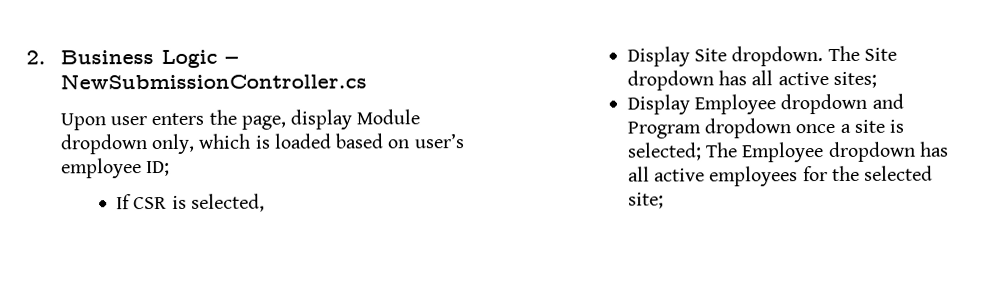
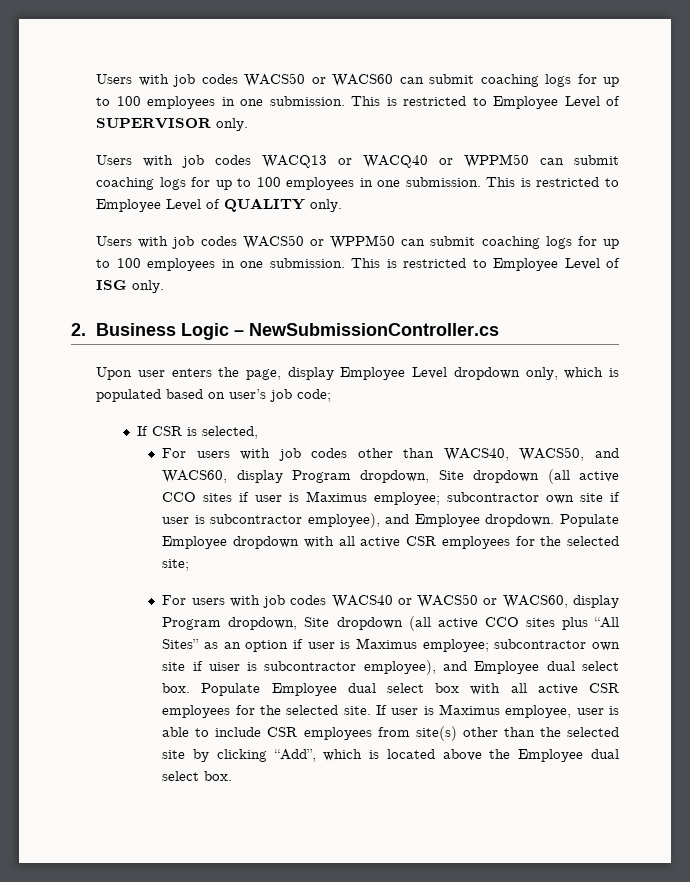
+ Users with job codes WACS50 or WACS60 can submit coaching logs for up to 100 employees in one submission. This is restricted to Employee Level of SUPERVISOR only.
+ Users with job codes WACQ13 or WACQ40 or WPPM50 can submit coaching logs for up to 100 employees in one submission. This is restricted to Employee Level of QUALITY only.
+ Users with job codes WACS50 or WPPM50 can submit coaching logs for up to 100 employees in one submission. This is restricted to Employee Level of ISG only.
- Upon user enters the page, display Module dropdown only, which is loaded based on user’s employee ID;
+ Upon user enters the page, display Employee Level dropdown only, which is populated based on user’s job code;
- Display Site dropdown. The Site dropdown has all active sites;
- Display Employee dropdown and Program dropdown once a site is selected; The Employee dropdown has all active employees for the selected site;
+ For users with job codes other than WACS40, WACS50, and WACS60, display Program dropdown, Site dropdown (all active CCO sites if user is Maximus employee; subcontractor own site if user is subcontractor employee), and Employee dropdown. Populate Employee dropdown with all active CSR employees for the selected site;
+ For users with job codes WACS40 or WACS50 or WACS60, display Program dropdown, Site dropdown (all active CCO sites plus “All Sites” as an option if user is Maximus employee; subcontractor own site if uiser is subcontractor employee), and Employee dual select box. Populate Employee dual select box with all active CSR employees for the selected site. If user is Maximus employee, user is able to include CSR employees from site(s) other than the selected site by clicking “Add”, which is located above the Employee dual select box.

